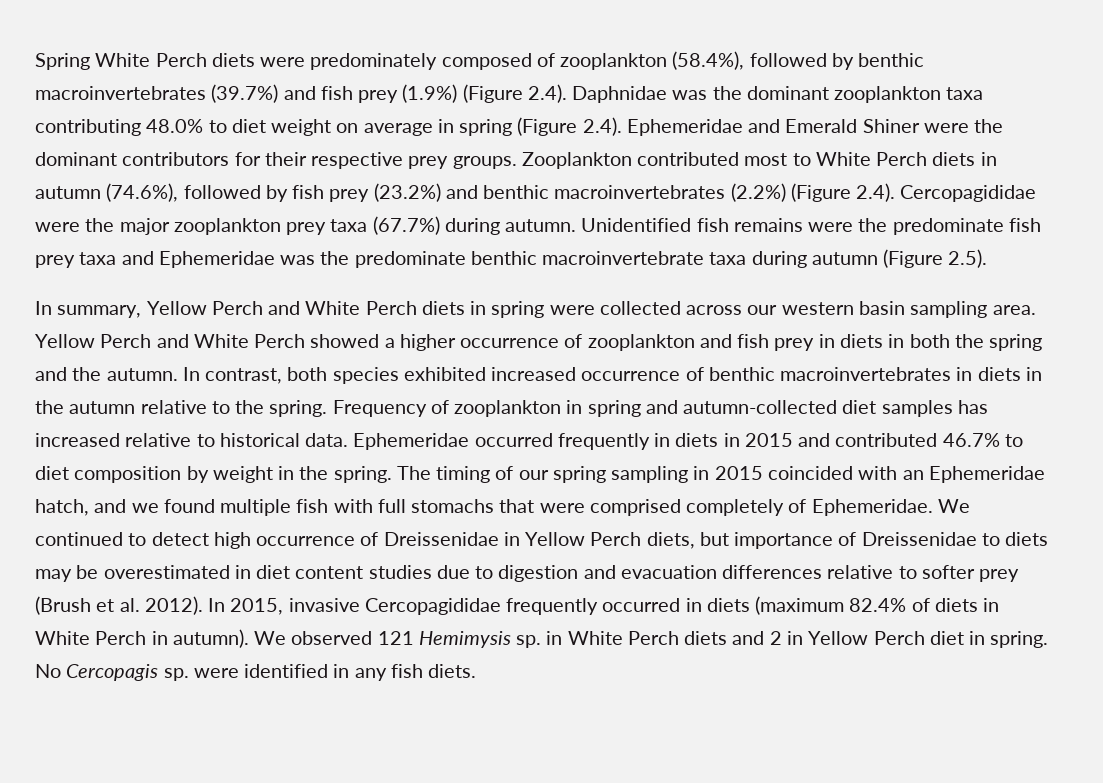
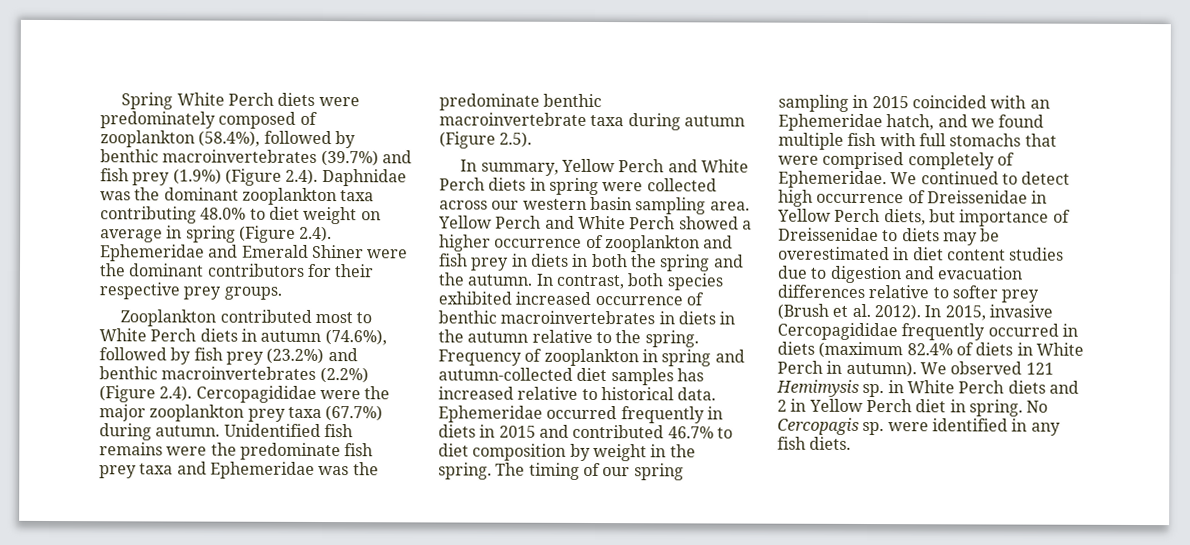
- Spring White Perch diets were predominately composed of zooplankton (58.4%), followed by benthic macroinvertebrates (39.7%) and fish prey (1.9%) (Figure 2.4). Daphnidae was the dominant zooplankton taxa contributing 48.0% to diet weight on average in spring (Figure 2.4). Ephemeridae and Emerald Shiner were the dominant contributors for their respective prey groups. Zooplankton contributed most to White Perch diets in autumn (74.6%), followed by fish prey (23.2%) and benthic macroinvertebrates (2.2%) (Figure 2.4). Cercopagididae were the major zooplankton prey taxa (67.7%) during autumn.
+ Spring White Perch diets were predominately composed of zooplankton (58.4%), followed by benthic macroinvertebrates (39.7%) and fish prey (1.9%) (Figure 2.4). Daphnidae was the dominant zooplankton taxa contributing 48.0% to diet weight on average in spring (Figure 2.4). Ephemeridae and Emerald Shiner were the dominant contributors for their respective prey groups.
+ Zooplankton contributed most to White Perch diets in autumn (74.6%), followed by fish prey (23.2%) and benthic macroinvertebrates (2.2%) (Figure 2.4). Cercopagididae were the major zooplankton prey taxa (67.7%) during autumn.

